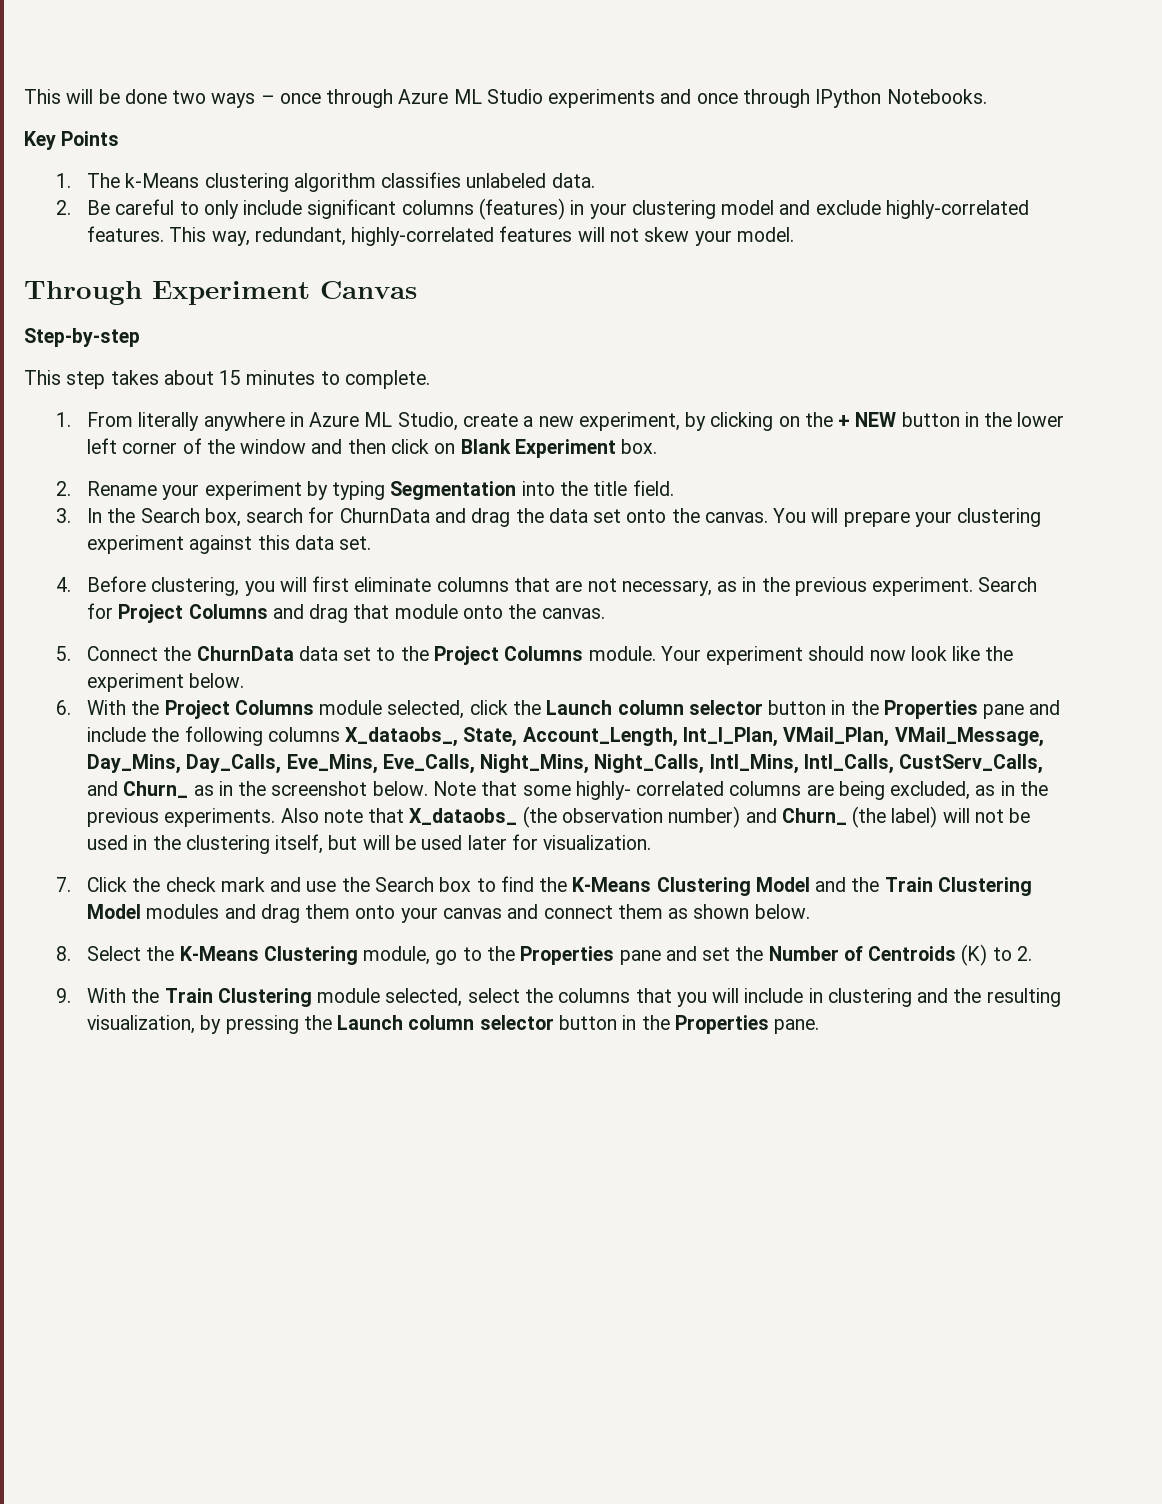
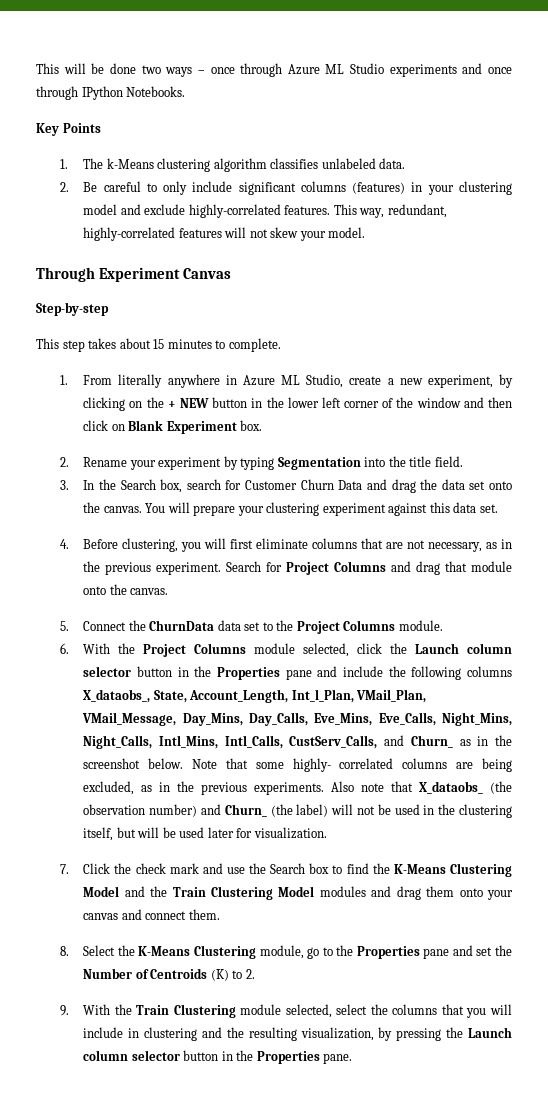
- 3. In the Search box, search for ChurnData and drag the data set onto the canvas.
+ 3. In the Search box, search for Customer Churn Data and drag the data set onto the canvas.
- Your experiment should now look like the experiment below.
- 7. Click the check mark and use the Search box to find the K-Means Clustering Model and the Train Clustering Model modules and drag them onto your canvas and connect them as shown below.
+ 7. Click the check mark and use the Search box to find the K-Means Clustering Model and the Train Clustering Model modules and drag them onto your canvas and connect them.

